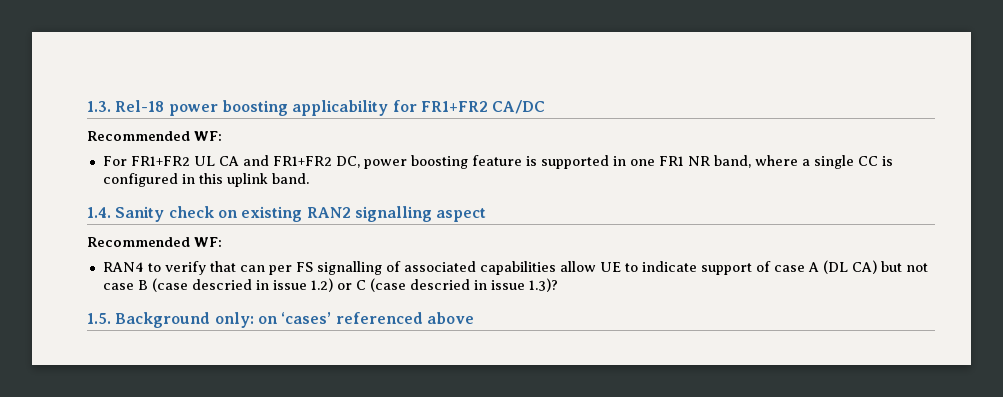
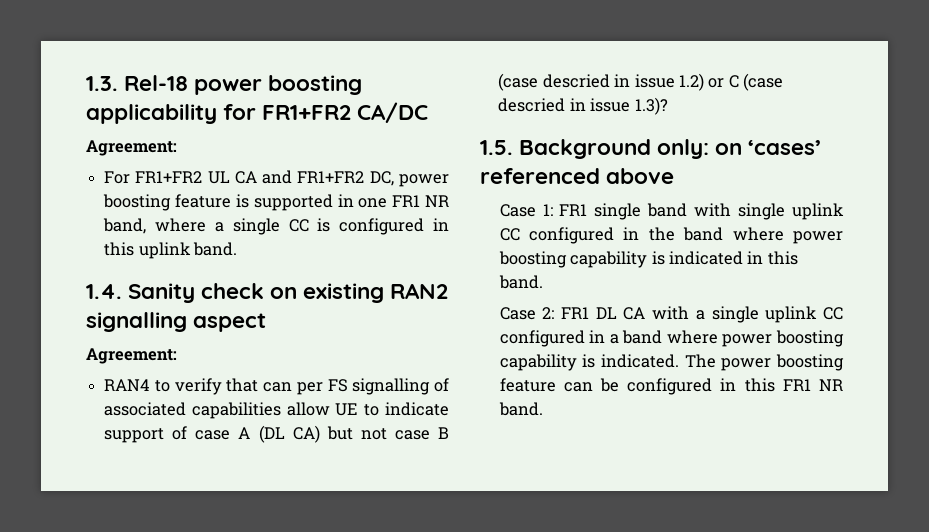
  1.3. Rel-18 power boosting applicability for FR1+FR2 CA/DC
- Recommended WF:
+ Agreement:
  1.4. Sanity check on existing RAN2 signalling aspect
- Recommended WF:
+ Agreement:
+ Case 1: FR1 single band with single uplink CC configured in the band where power boosting capability is indicated in this band.
+ Case 2: FR1 DL CA with a single uplink CC configured in a band where power boosting capability is indicated. The power boosting feature can be configured in this FR1 NR band.

